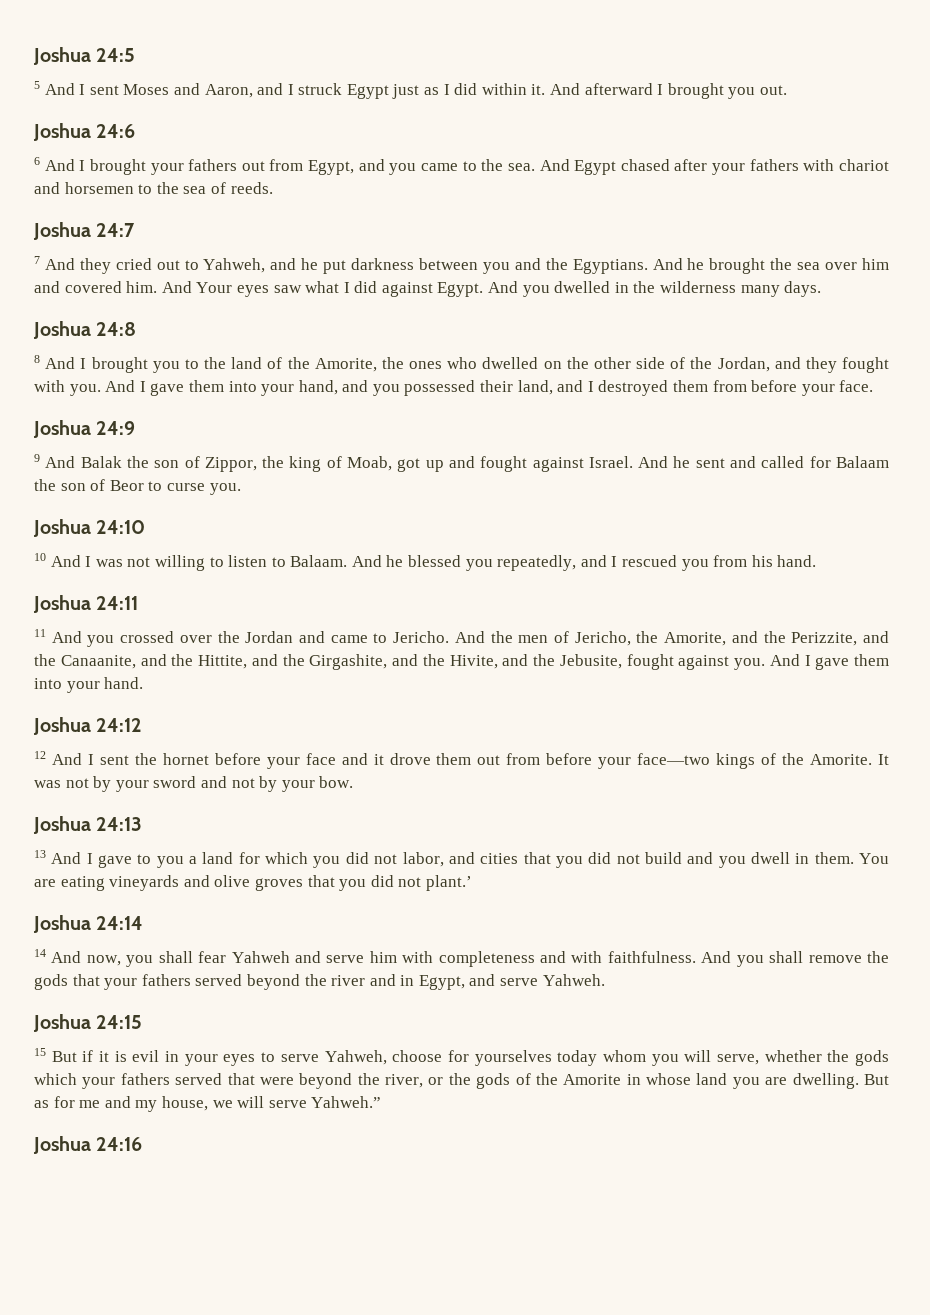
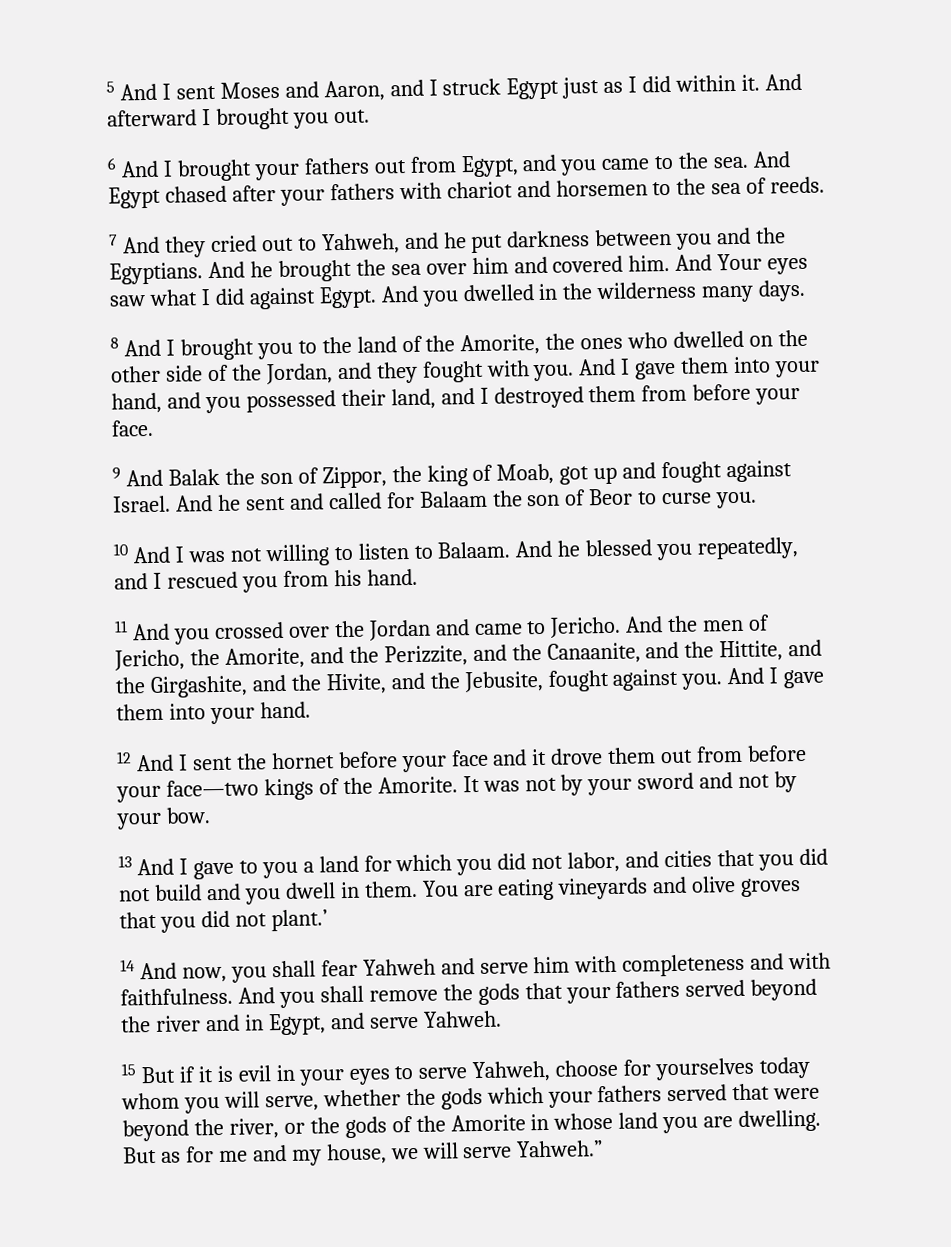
- Joshua 24:5
- Joshua 24:6
- Joshua 24:7
- Joshua 24:8
- Joshua 24:9
- Joshua 24:10
- Joshua 24:11
- Joshua 24:12
- Joshua 24:13
- Joshua 24:14
- Joshua 24:15
- Joshua 24:16

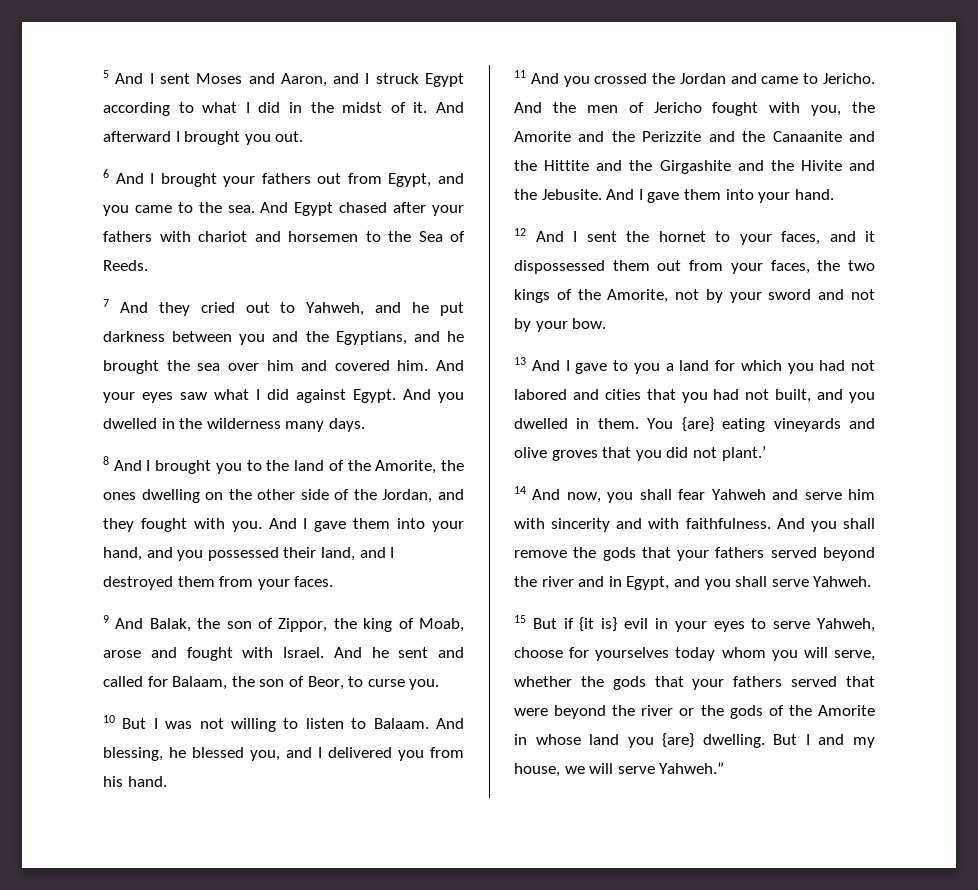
- 5 And I sent Moses and Aaron, and I struck Egypt just as I did within it.
+ 5 And I sent Moses and Aaron, and I struck Egypt according to what I did in the midst of it.
- And Egypt chased after your fathers with chariot and horsemen to the sea of reeds.
+ And Egypt chased after your fathers with chariot and horsemen to the Sea of Reeds.
- 7 And they cried out to Yahweh, and he put darkness between you and the Egyptians. And he brought the sea over him and covered him.
+ 7 And they cried out to Yahweh, and he put darkness between you and the Egyptians, and he brought the sea over him and covered him.
- And Your eyes saw what I did against Egypt.
+ And your eyes saw what I did against Egypt.
- 8 And I brought you to the land of the Amorite, the ones who dwelled on the other side of the Jordan, and they fought with you.
+ 8 And I brought you to the land of the Amorite, the ones dwelling on the other side of the Jordan, and they fought with you.
- And I gave them into your hand, and you possessed their land, and I destroyed them from before your face.
+ And I gave them into your hand, and you possessed their land, and I destroyed them from your faces.
- 9 And Balak the son of Zippor, the king of Moab, got up and fought against Israel.
+ 9 And Balak, the son of Zippor, the king of Moab, arose and fought with Israel.
- And he sent and called for Balaam the son of Beor to curse you.
+ And he sent and called for Balaam, the son of Beor, to curse you.
- 10 And I was not willing to listen to Balaam.
+ 10 But I was not willing to listen to Balaam.
- And he blessed you repeatedly, and I rescued you from his hand.
+ And blessing, he blessed you, and I delivered you from his hand.
- 11 And you crossed over the Jordan and came to Jericho.
+ 11 And you crossed the Jordan and came to Jericho.
- And the men of Jericho, the Amorite, and the Perizzite, and the Canaanite, and the Hittite, and the Girgashite, and the Hivite, and the Jebusite, fought against you.
+ And the men of Jericho fought with you, the Amorite and the Perizzite and the Canaanite and the Hittite and the Girgashite and the Hivite and the Jebusite.
- 12 And I sent the hornet before your face and it drove them out from before your face—two kings of the Amorite. It was not by your sword and not by your bow.
+ 12 And I sent the hornet to your faces, and it dispossessed them out from your faces, the two kings of the Amorite, not by your sword and not by your bow.
- 13 And I gave to you a land for which you did not labor, and cities that you did not build and you dwell in them.
+ 13 And I gave to you a land for which you had not labored and cities that you had not built, and you dwelled in them.
- You are eating vineyards and olive groves that you did not plant.’
+ You {are} eating vineyards and olive groves that you did not plant.’
- 14 And now, you shall fear Yahweh and serve him with completeness and with faithfulness.
+ 14 And now, you shall fear Yahweh and serve him with sincerity and with faithfulness.
- And you shall remove the gods that your fathers served beyond the river and in Egypt, and serve Yahweh.
+ And you shall remove the gods that your fathers served beyond the river and in Egypt, and you shall serve Yahweh.
- 15 But if it is evil in your eyes to serve Yahweh, choose for yourselves today whom you will serve, whether the gods which your fathers served that were beyond the river, or the gods of the Amorite in whose land you are dwelling.
+ 15 But if {it is} evil in your eyes to serve Yahweh, choose for yourselves today whom you will serve, whether the gods that your fathers served that were beyond the river or the gods of the Amorite in whose land you {are} dwelling.
- But as for me and my house, we will serve Yahweh.”
+ But I and my house, we will serve Yahweh.”

